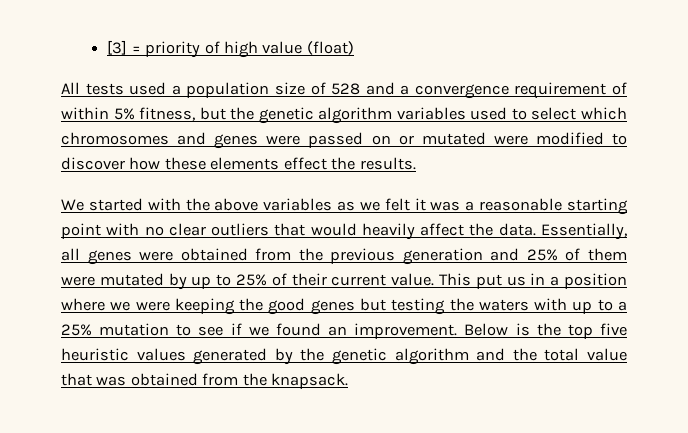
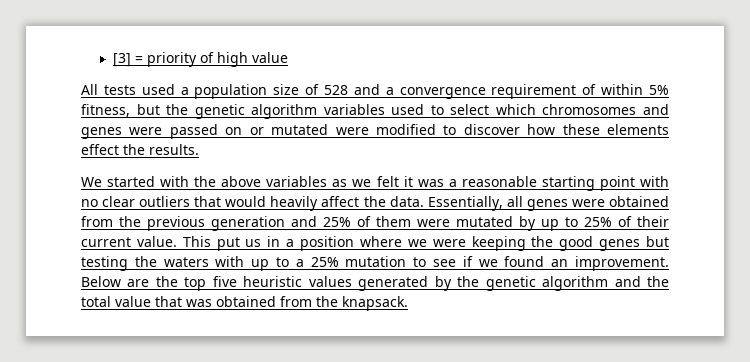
- [3] = priority of high value (float)
+ [3] = priority of high value
- Below is the top five heuristic values generated by the genetic algorithm and the total value that was obtained from the knapsack.
+ Below are the top five heuristic values generated by the genetic algorithm and the total value that was obtained from the knapsack.

